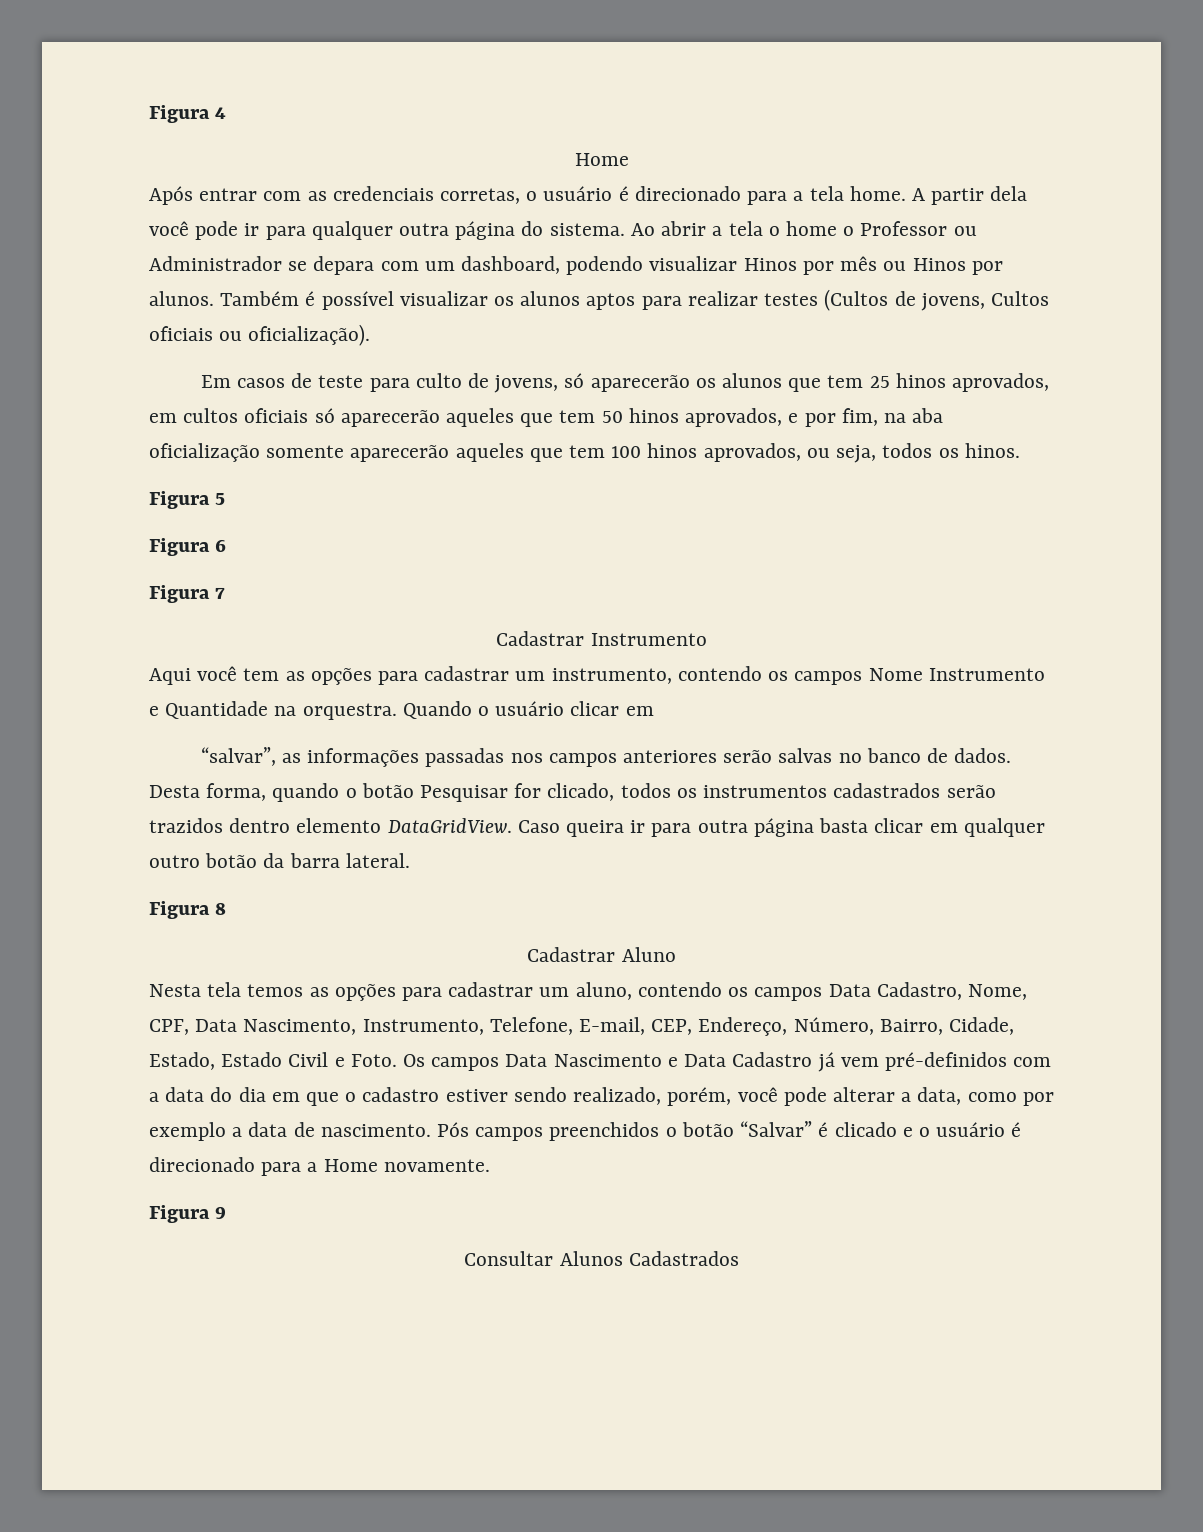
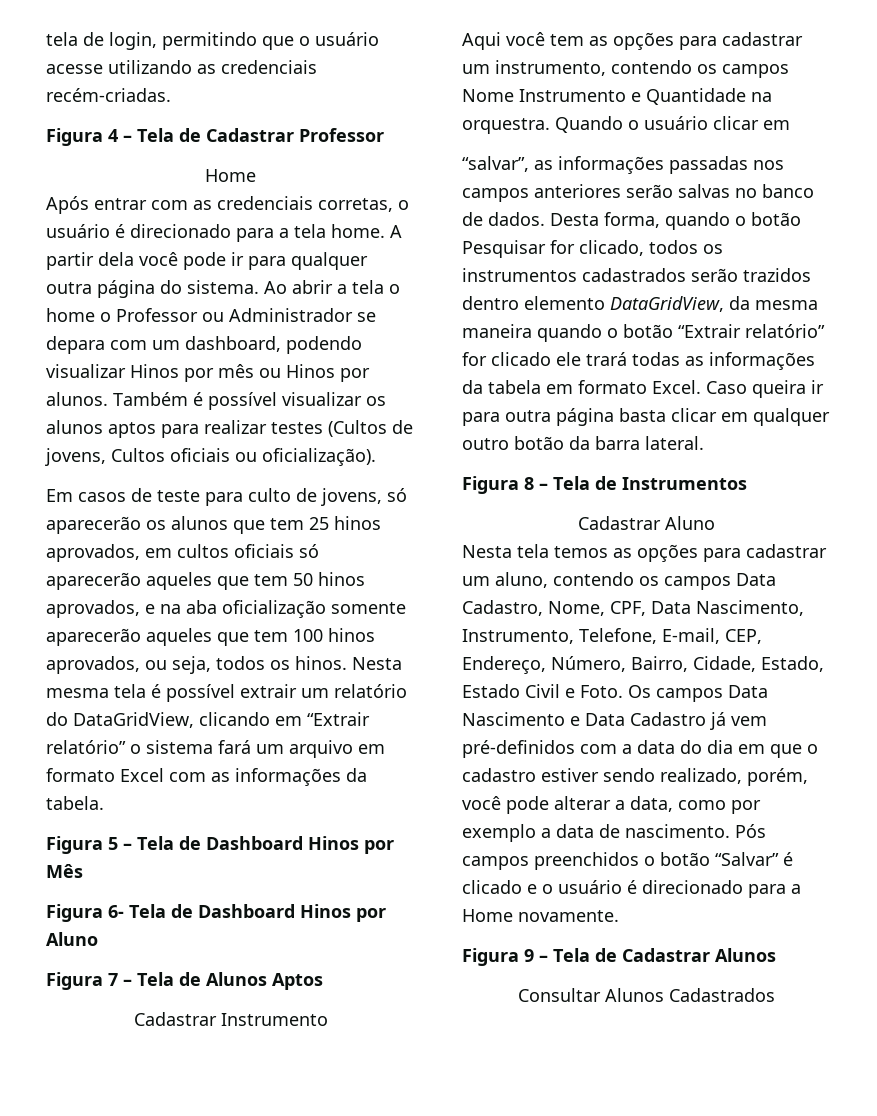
- Figura 4
+ tela de login, permitindo que o usuário acesse utilizando as credenciais recém-criadas.
+ Figura 4 – Tela de Cadastrar Professor
- Em casos de teste para culto de jovens, só aparecerão os alunos que tem 25 hinos aprovados, em cultos oficiais só aparecerão aqueles que tem 50 hinos aprovados, e por fim, na aba oficialização somente aparecerão aqueles que tem 100 hinos aprovados, ou seja, todos os hinos.
- Figura 5
- Figura 6
- Figura 7
+ Em casos de teste para culto de jovens, só aparecerão os alunos que tem 25 hinos aprovados, em cultos oficiais só aparecerão aqueles que tem 50 hinos aprovados, e na aba oficialização somente aparecerão aqueles que tem 100 hinos aprovados, ou seja, todos os hinos. Nesta mesma tela é possível extrair um relatório do DataGridView, clicando em “Extrair relatório” o sistema fará um arquivo em formato Excel com as informações da tabela.
+ Figura 5 – Tela de Dashboard Hinos por Mês
+ Figura 6- Tela de Dashboard Hinos por Aluno
+ Figura 7 – Tela de Alunos Aptos
- Desta forma, quando o botão Pesquisar for clicado, todos os instrumentos cadastrados serão trazidos dentro elemento DataGridView.
+ Desta forma, quando o botão Pesquisar for clicado, todos os instrumentos cadastrados serão trazidos dentro elemento DataGridView, da mesma maneira quando o botão “Extrair relatório” for clicado ele trará todas as informações da tabela em formato Excel.
- Figura 8
+ Figura 8 – Tela de Instrumentos
- Figura 9
+ Figura 9 – Tela de Cadastrar Alunos

